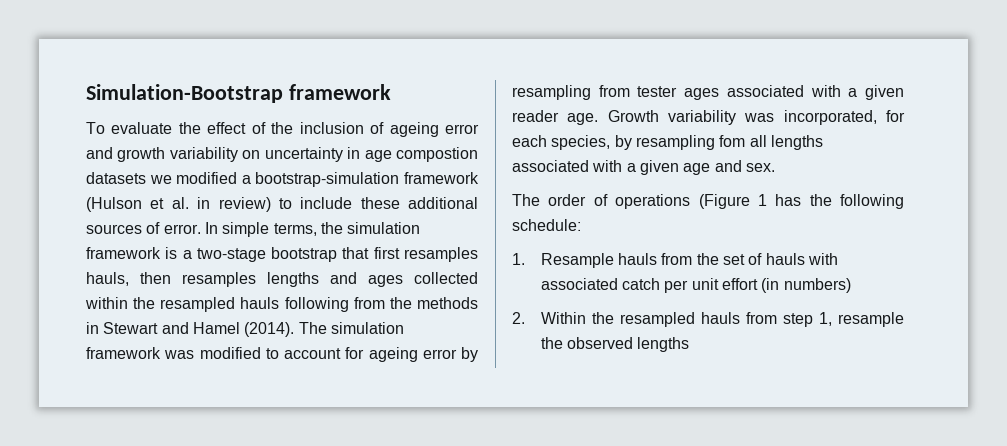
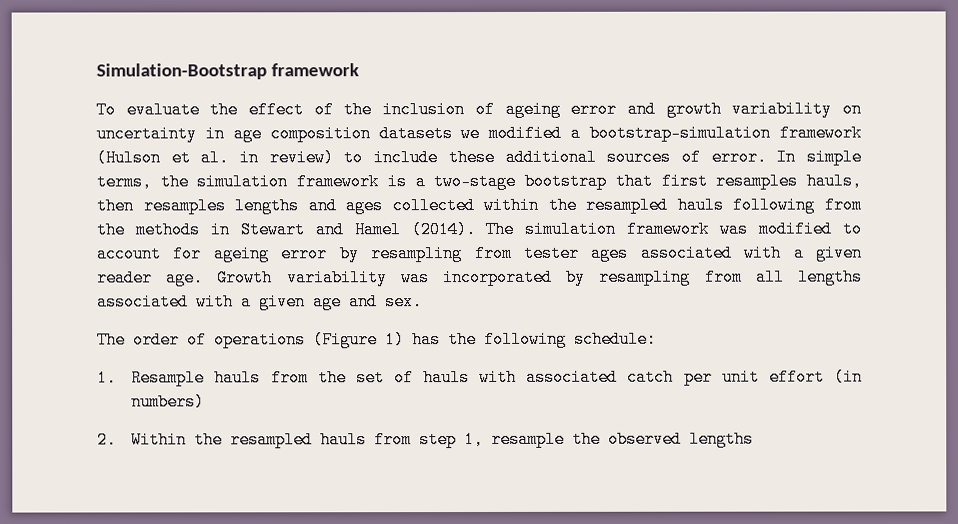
- To evaluate the effect of the inclusion of ageing error and growth variability on uncertainty in age compostion datasets we modified a bootstrap-simulation framework (Hulson et al. in review) to include these additional sources of error.
+ To evaluate the effect of the inclusion of ageing error and growth variability on uncertainty in age composition datasets we modified a bootstrap-simulation framework (Hulson et al. in review) to include these additional sources of error.
- Growth variability was incorporated, for each species, by resampling fom all lengths associated with a given age and sex.
+ Growth variability was incorporated by resampling from all lengths associated with a given age and sex.
- The order of operations (Figure 1 has the following schedule:
+ The order of operations (Figure 1) has the following schedule:

